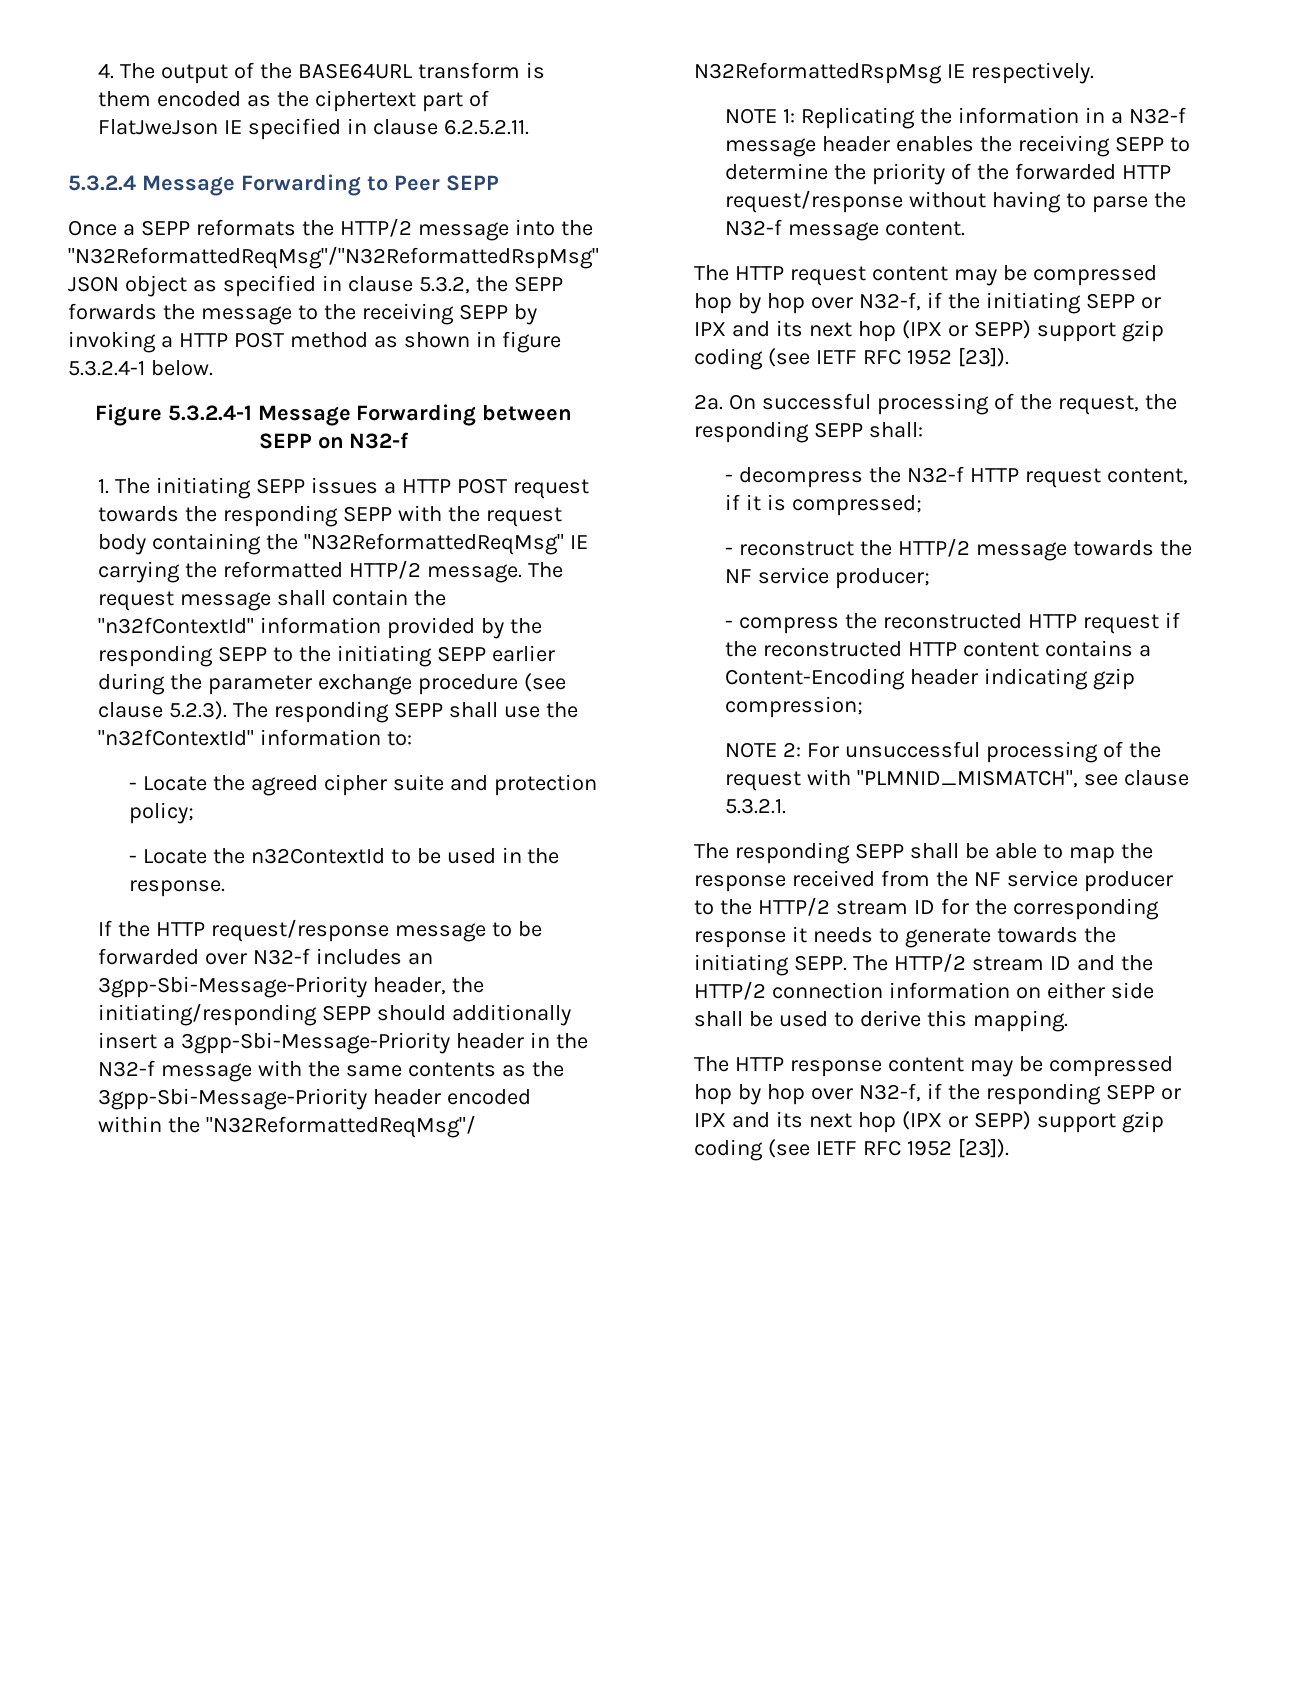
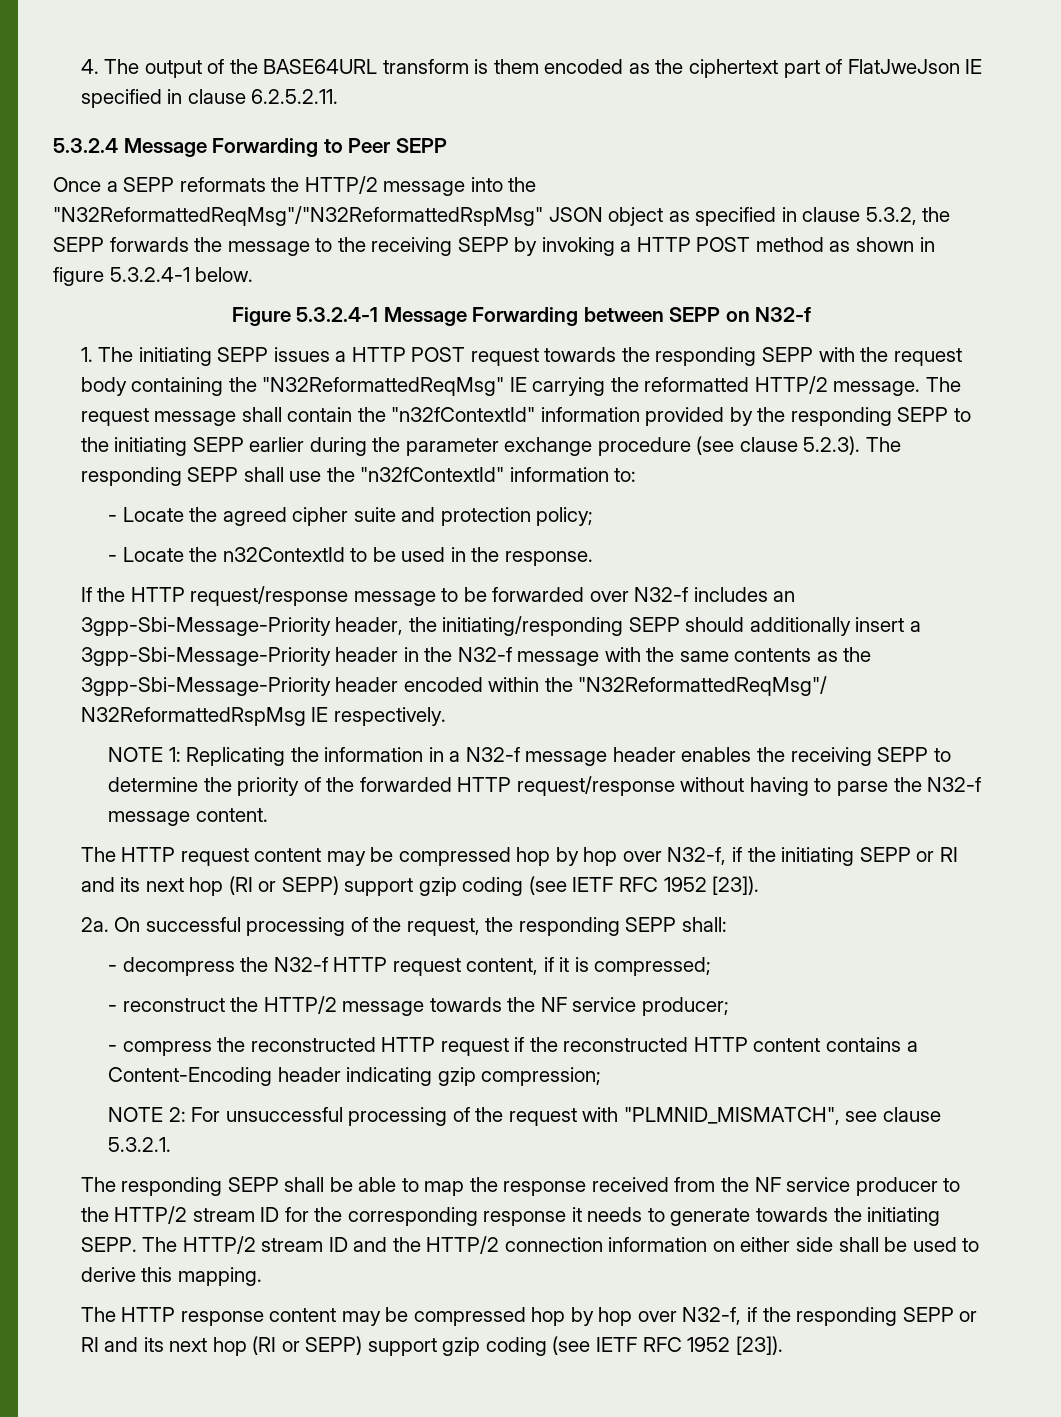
- The HTTP request content may be compressed hop by hop over N32-f, if the initiating SEPP or IPX and its next hop (IPX or SEPP) support gzip coding (see IETF RFC 1952 [23]).
+ The HTTP request content may be compressed hop by hop over N32-f, if the initiating SEPP or RI and its next hop (RI or SEPP) support gzip coding (see IETF RFC 1952 [23]).
- The HTTP response content may be compressed hop by hop over N32-f, if the responding SEPP or IPX and its next hop (IPX or SEPP) support gzip coding (see IETF RFC 1952 [23]).
+ The HTTP response content may be compressed hop by hop over N32-f, if the responding SEPP or RI and its next hop (RI or SEPP) support gzip coding (see IETF RFC 1952 [23]).

